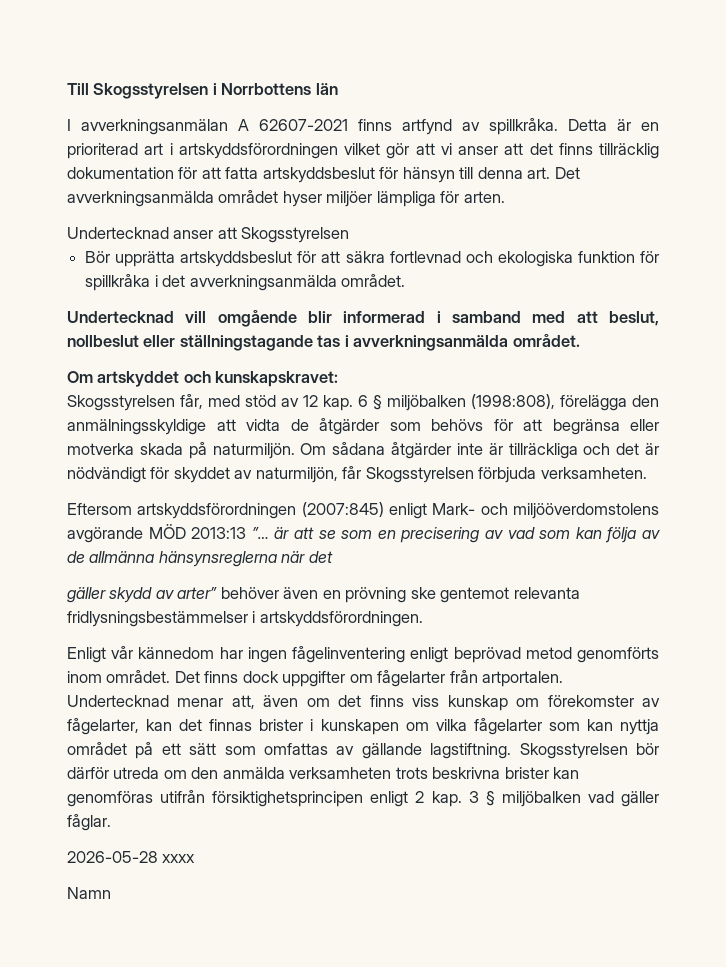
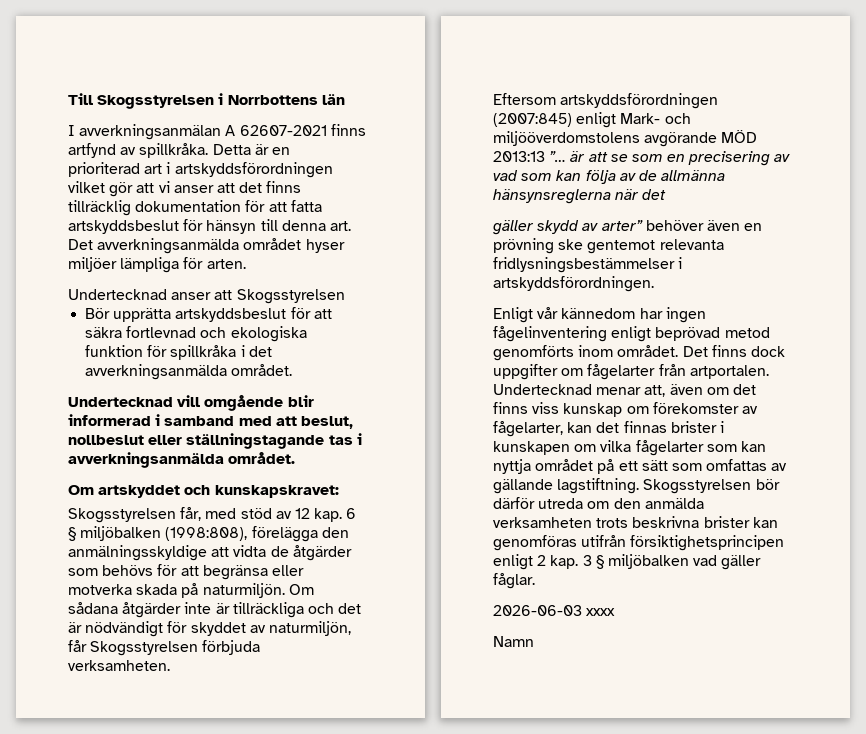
- 2026-05-28 xxxx
+ 2026-06-03 xxxx

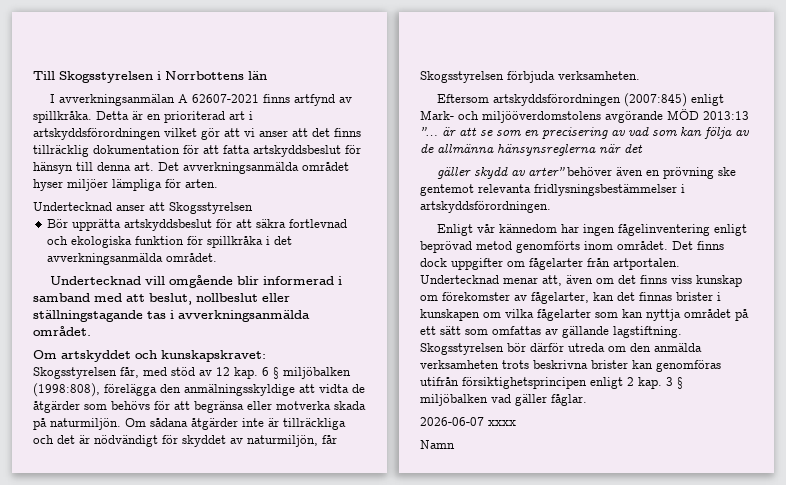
- 2026-06-03 xxxx
+ 2026-06-07 xxxx

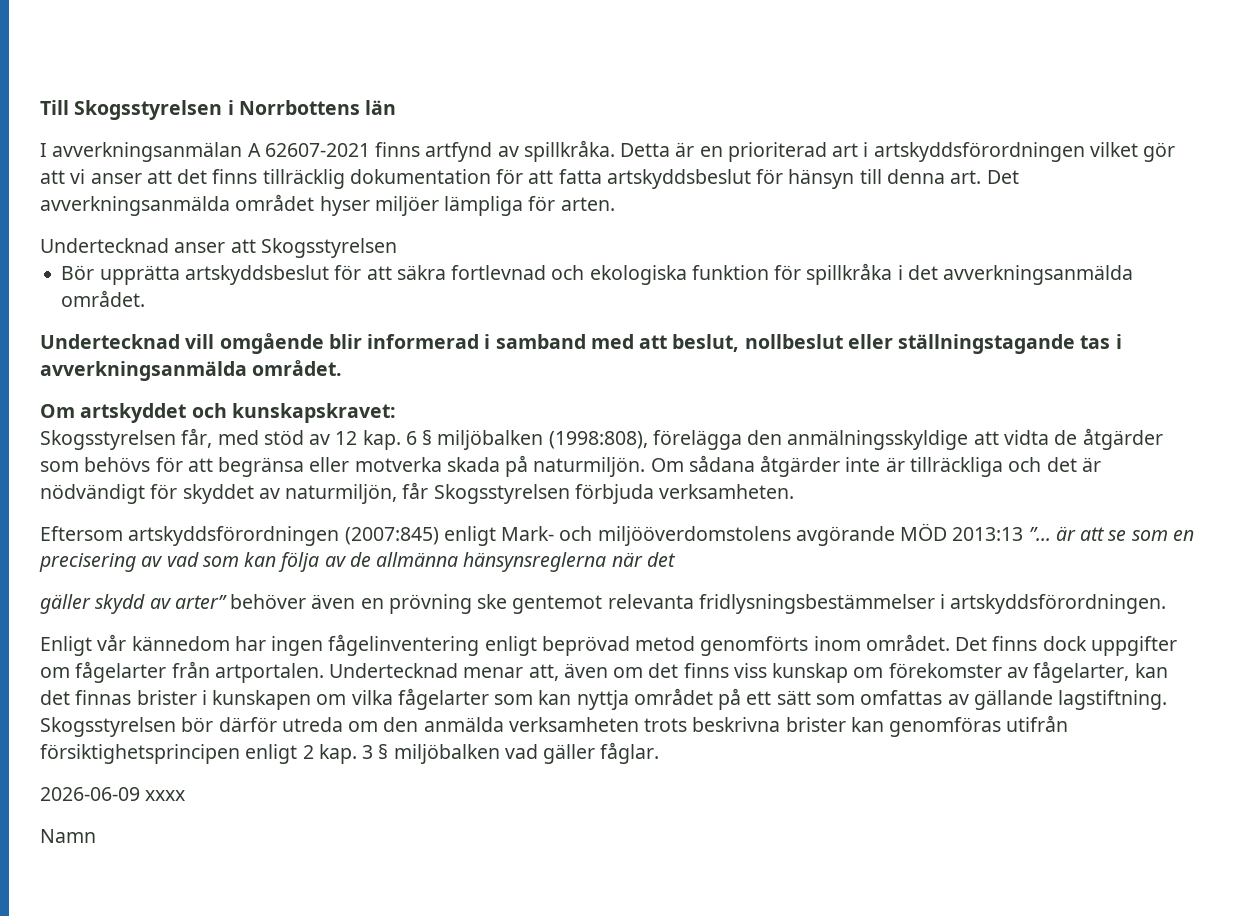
- 2026-06-07 xxxx
+ 2026-06-09 xxxx

